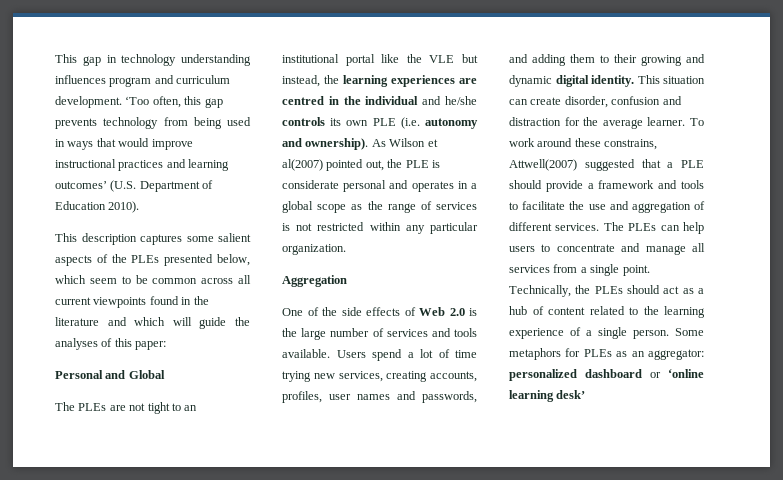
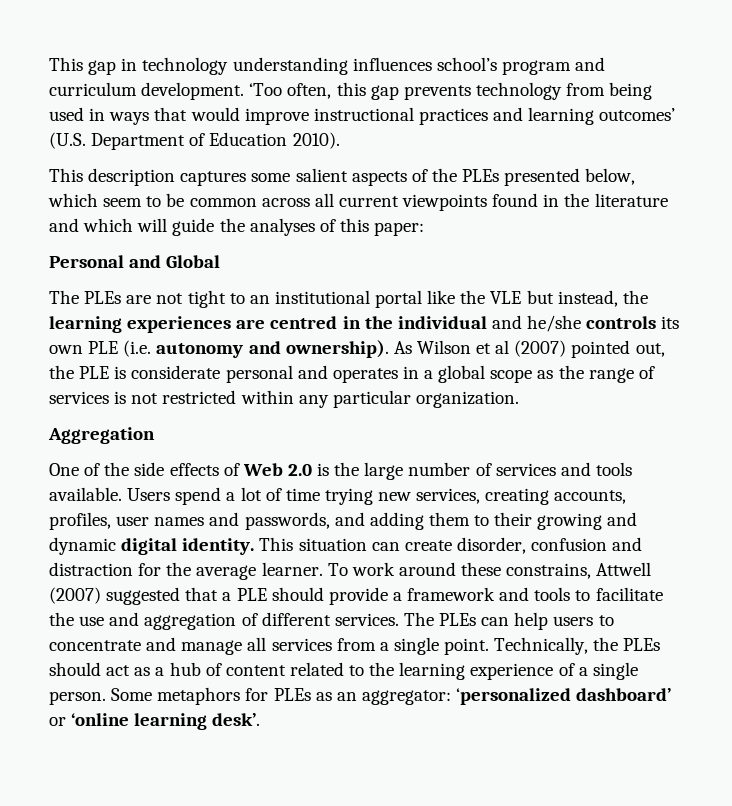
- This gap in technology understanding influences program and curriculum development.
+ This gap in technology understanding influences school’s program and curriculum development.
- As Wilson et al(2007) pointed out, the PLE is considerate personal and operates in a global scope as the range of services is not restricted within any particular organization.
+ As Wilson et al (2007) pointed out, the PLE is considerate personal and operates in a global scope as the range of services is not restricted within any particular organization.
- To work around these constrains, Attwell(2007) suggested that a PLE should provide a framework and tools to facilitate the use and aggregation of different services.
+ To work around these constrains, Attwell (2007) suggested that a PLE should provide a framework and tools to facilitate the use and aggregation of different services.
- Some metaphors for PLEs as an aggregator: personalized dashboard or ‘online learning desk’
+ Some metaphors for PLEs as an aggregator: ‘personalized dashboard’ or ‘online learning desk’.

